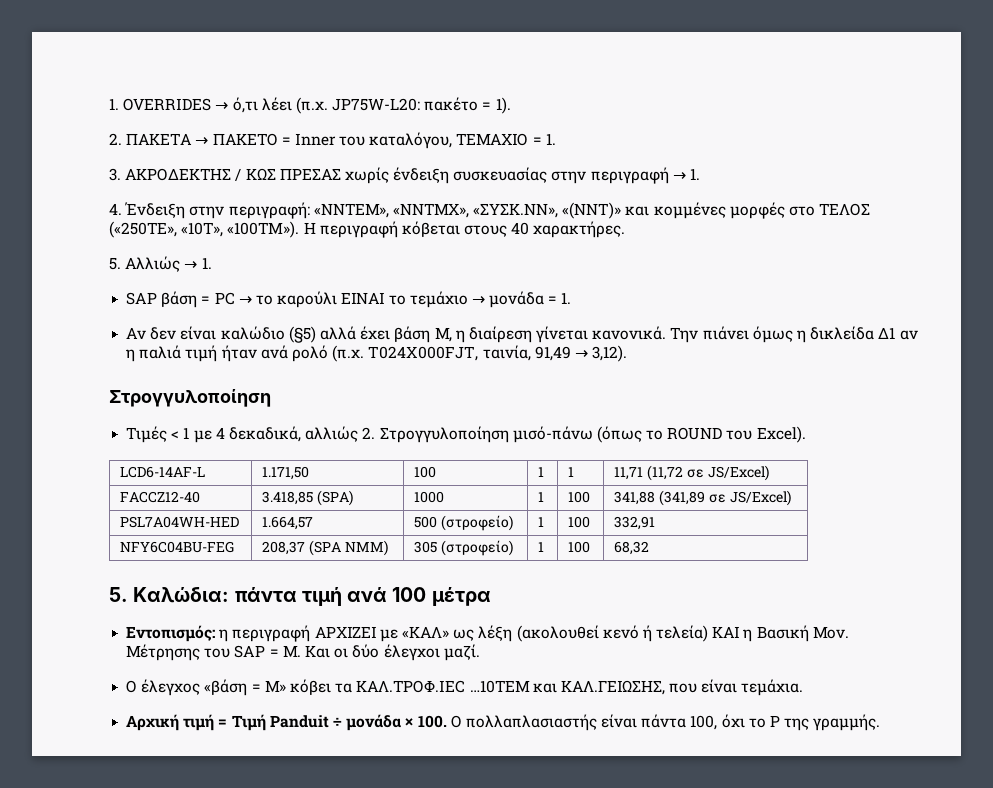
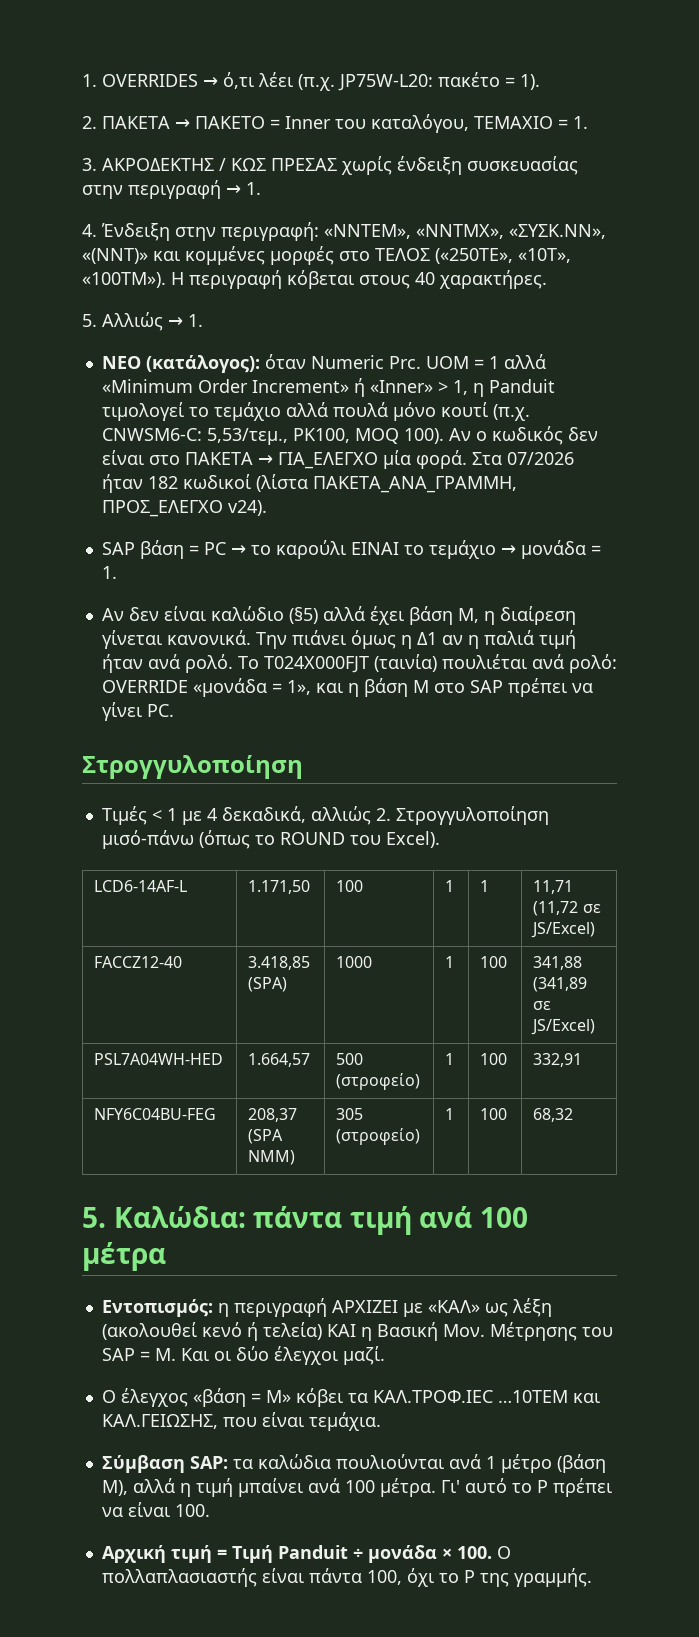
+ ΝΕΟ (κατάλογος): όταν Numeric Prc. UOM = 1 αλλά «Minimum Order Increment» ή «Inner» > 1, η Panduit τιμολογεί το τεμάχιο αλλά πουλά μόνο κουτί (π.χ. CNWSM6-C: 5,53/τεμ., PK100, MOQ 100). Αν ο κωδικός δεν είναι στο ΠΑΚΕΤΑ → ΓΙΑ_ΕΛΕΓΧΟ μία φορά. Στα 07/2026 ήταν 182 κωδικοί (λίστα ΠΑΚΕΤΑ_ΑΝΑ_ΓΡΑΜΜΗ, ΠΡΟΣ_ΕΛΕΓΧΟ v24).
- Την πιάνει όμως η δικλείδα Δ1 αν η παλιά τιμή ήταν ανά ρολό (π.χ. T024X000FJT, ταινία, 91,49 → 3,12).
+ Την πιάνει όμως η Δ1 αν η παλιά τιμή ήταν ανά ρολό. Το T024X000FJT (ταινία) πουλιέται ανά ρολό: OVERRIDE «μονάδα = 1», και η βάση Μ στο SAP πρέπει να γίνει PC.
+ Σύμβαση SAP: τα καλώδια πουλιούνται ανά 1 μέτρο (βάση Μ), αλλά η τιμή μπαίνει ανά 100 μέτρα. Γι' αυτό το P πρέπει να είναι 100.

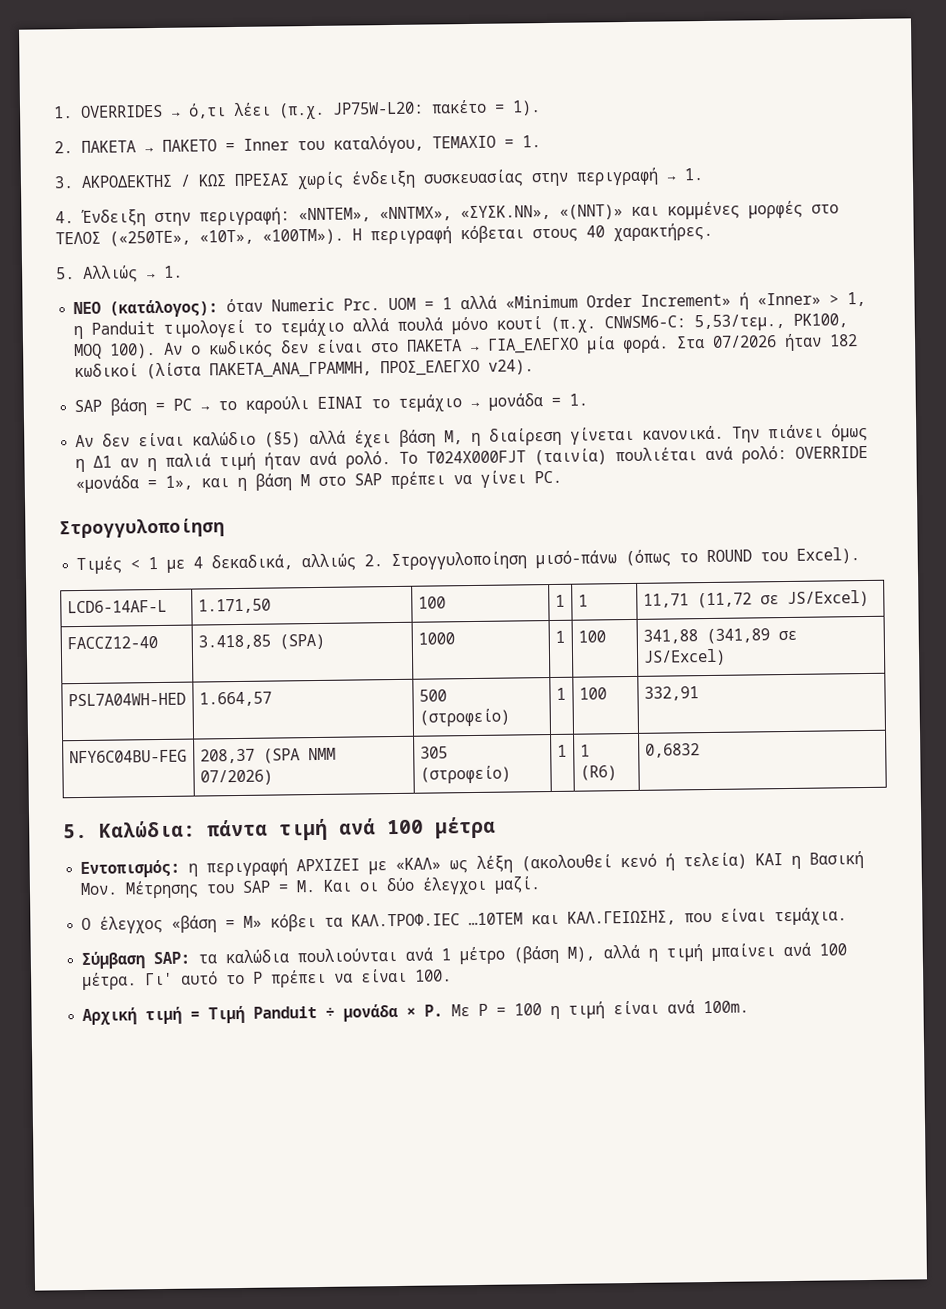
- NFY6C04BU-FEG | 208,37 (SPA NMM) | 305 (στροφείο) | 1 | 100 | 68,32
+ NFY6C04BU-FEG | 208,37 (SPA NMM 07/2026) | 305 (στροφείο) | 1 | 1 (R6) | 0,6832
- Αρχική τιμή = Τιμή Panduit ÷ μονάδα × 100. Ο πολλαπλασιαστής είναι πάντα 100, όχι το P της γραμμής.
+ Αρχική τιμή = Τιμή Panduit ÷ μονάδα × P. Με P = 100 η τιμή είναι ανά 100m.

